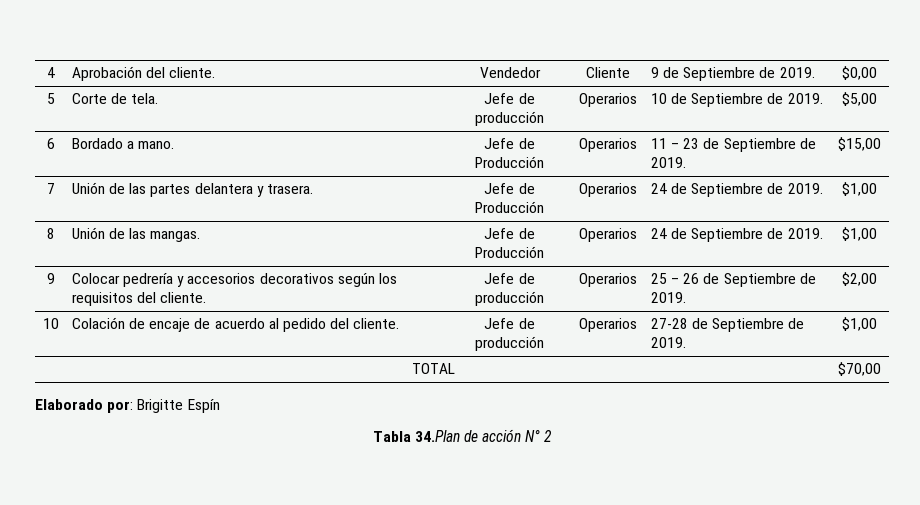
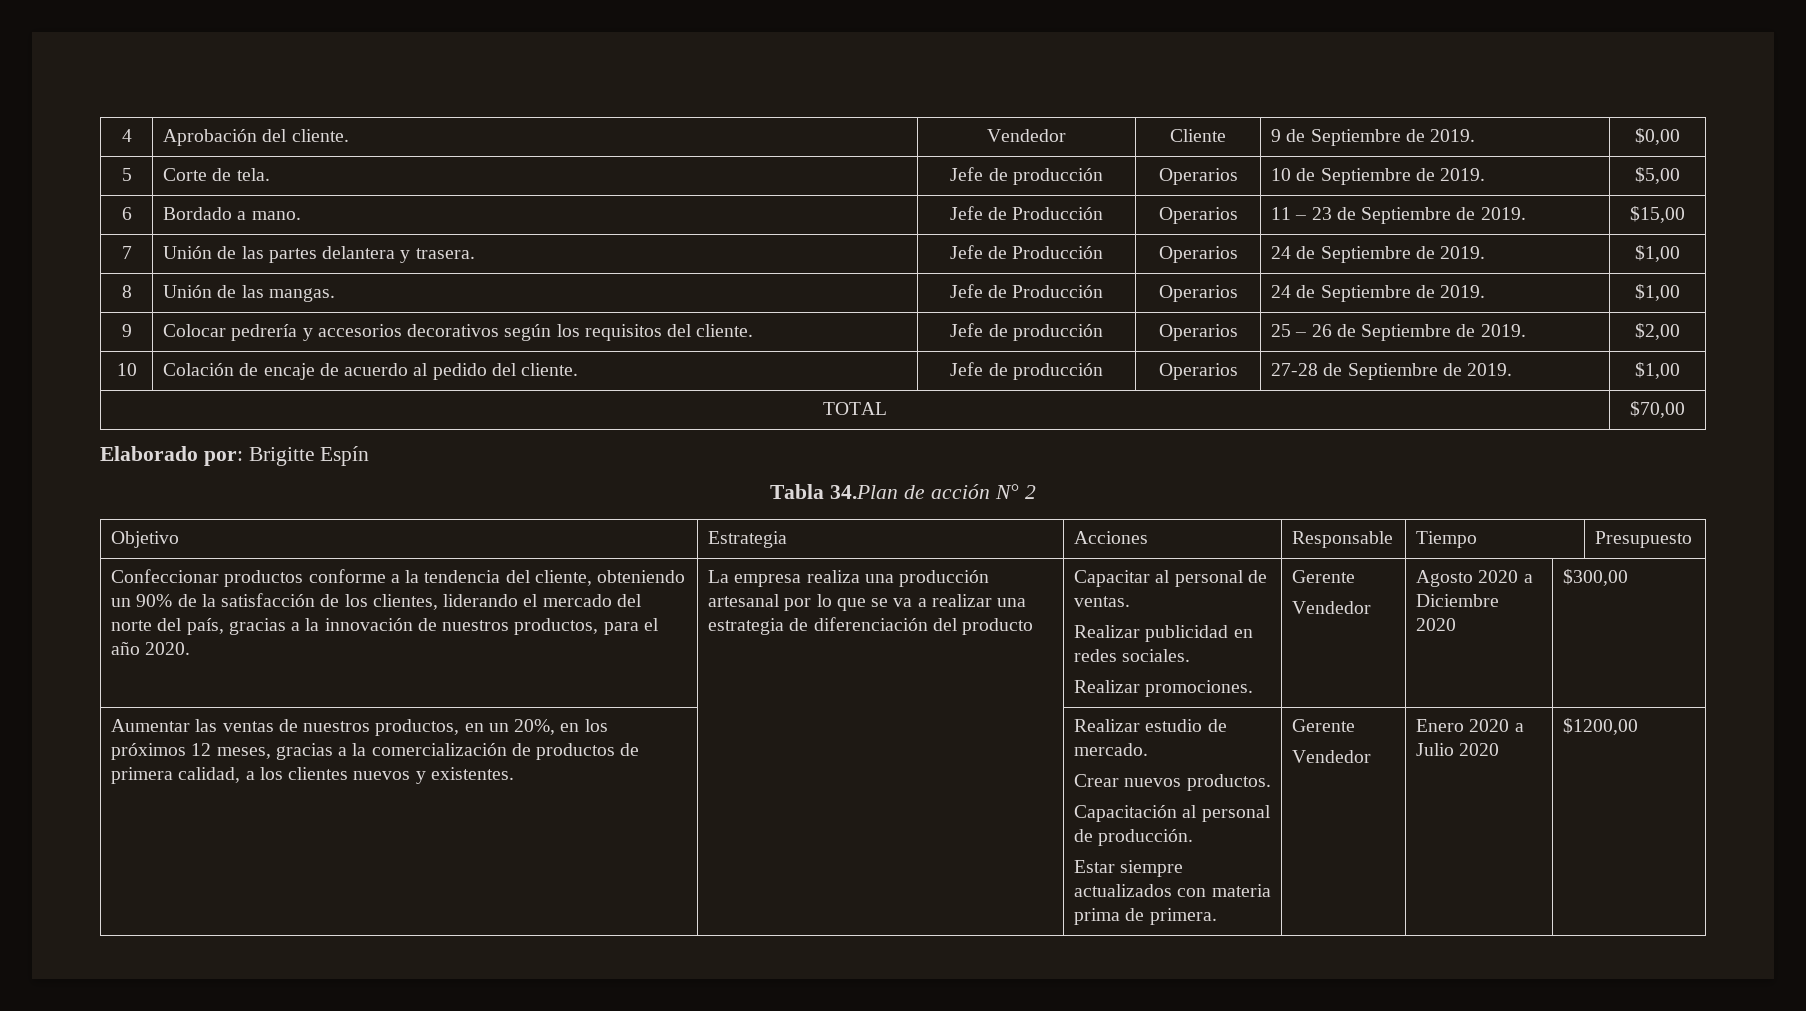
+ Objetivo | Estrategia | Acciones | Responsable | Tiempo | Presupuesto
+ Confeccionar productos conforme a la tendencia del cliente, obteniendo un 90% de la satisfacción de los clientes, liderando el mercado del norte del país, gracias a la innovación de nuestros productos, para el año 2020. | La empresa realiza una producción artesanal por lo que se va a realizar una estrategia de diferenciación del producto | Capacitar al personal de ventas.
+ Realizar publicidad en redes sociales.
+ Realizar promociones. | Gerente
+ Vendedor | Agosto 2020 a Diciembre 2020 | $300,00
+ Aumentar las ventas de nuestros productos, en un 20%, en los próximos 12 meses, gracias a la comercialización de productos de primera calidad, a los clientes nuevos y existentes. | | Realizar estudio de mercado.
+ Crear nuevos productos.
+ Capacitación al personal de producción.
+ Estar siempre actualizados con materia prima de primera. | Gerente
+ Vendedor | Enero 2020 a Julio 2020 | $1200,00

